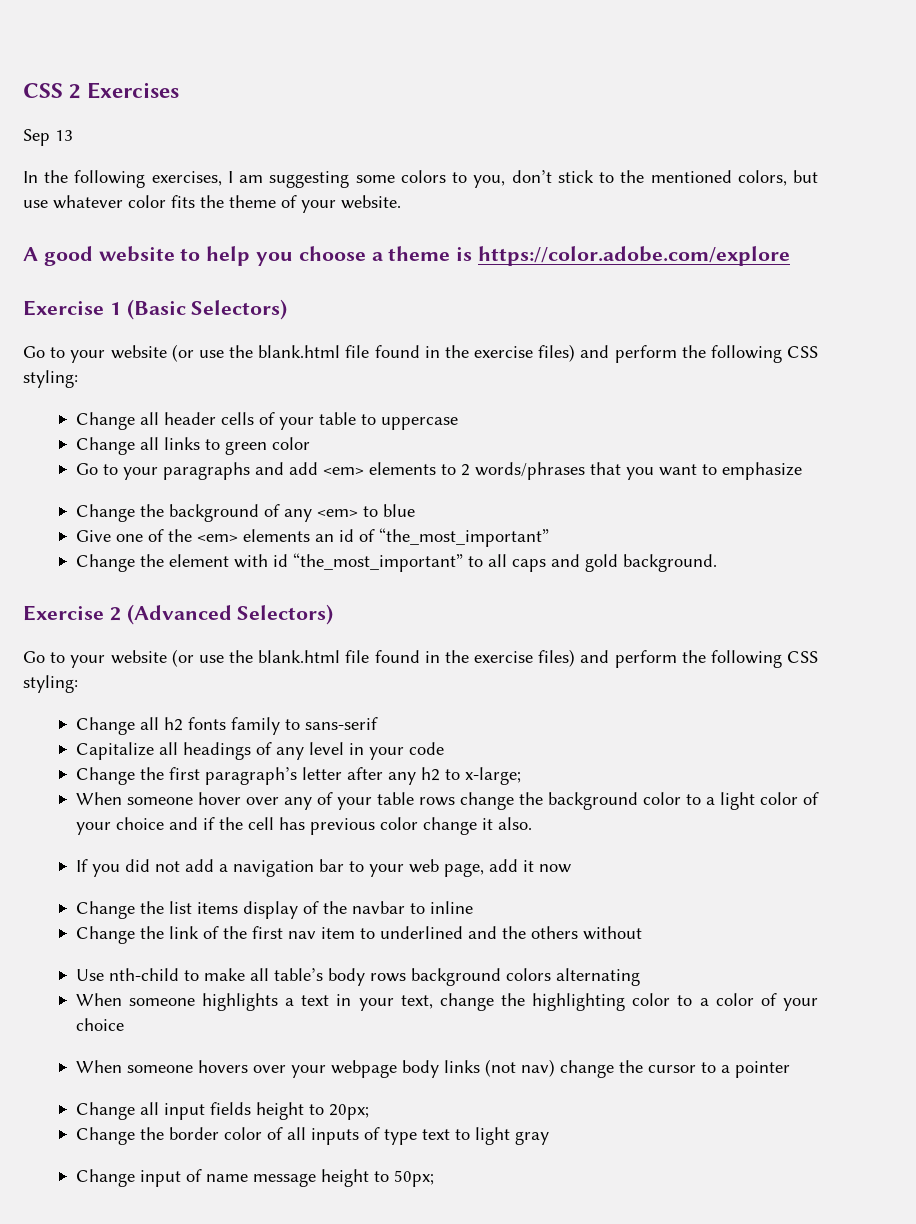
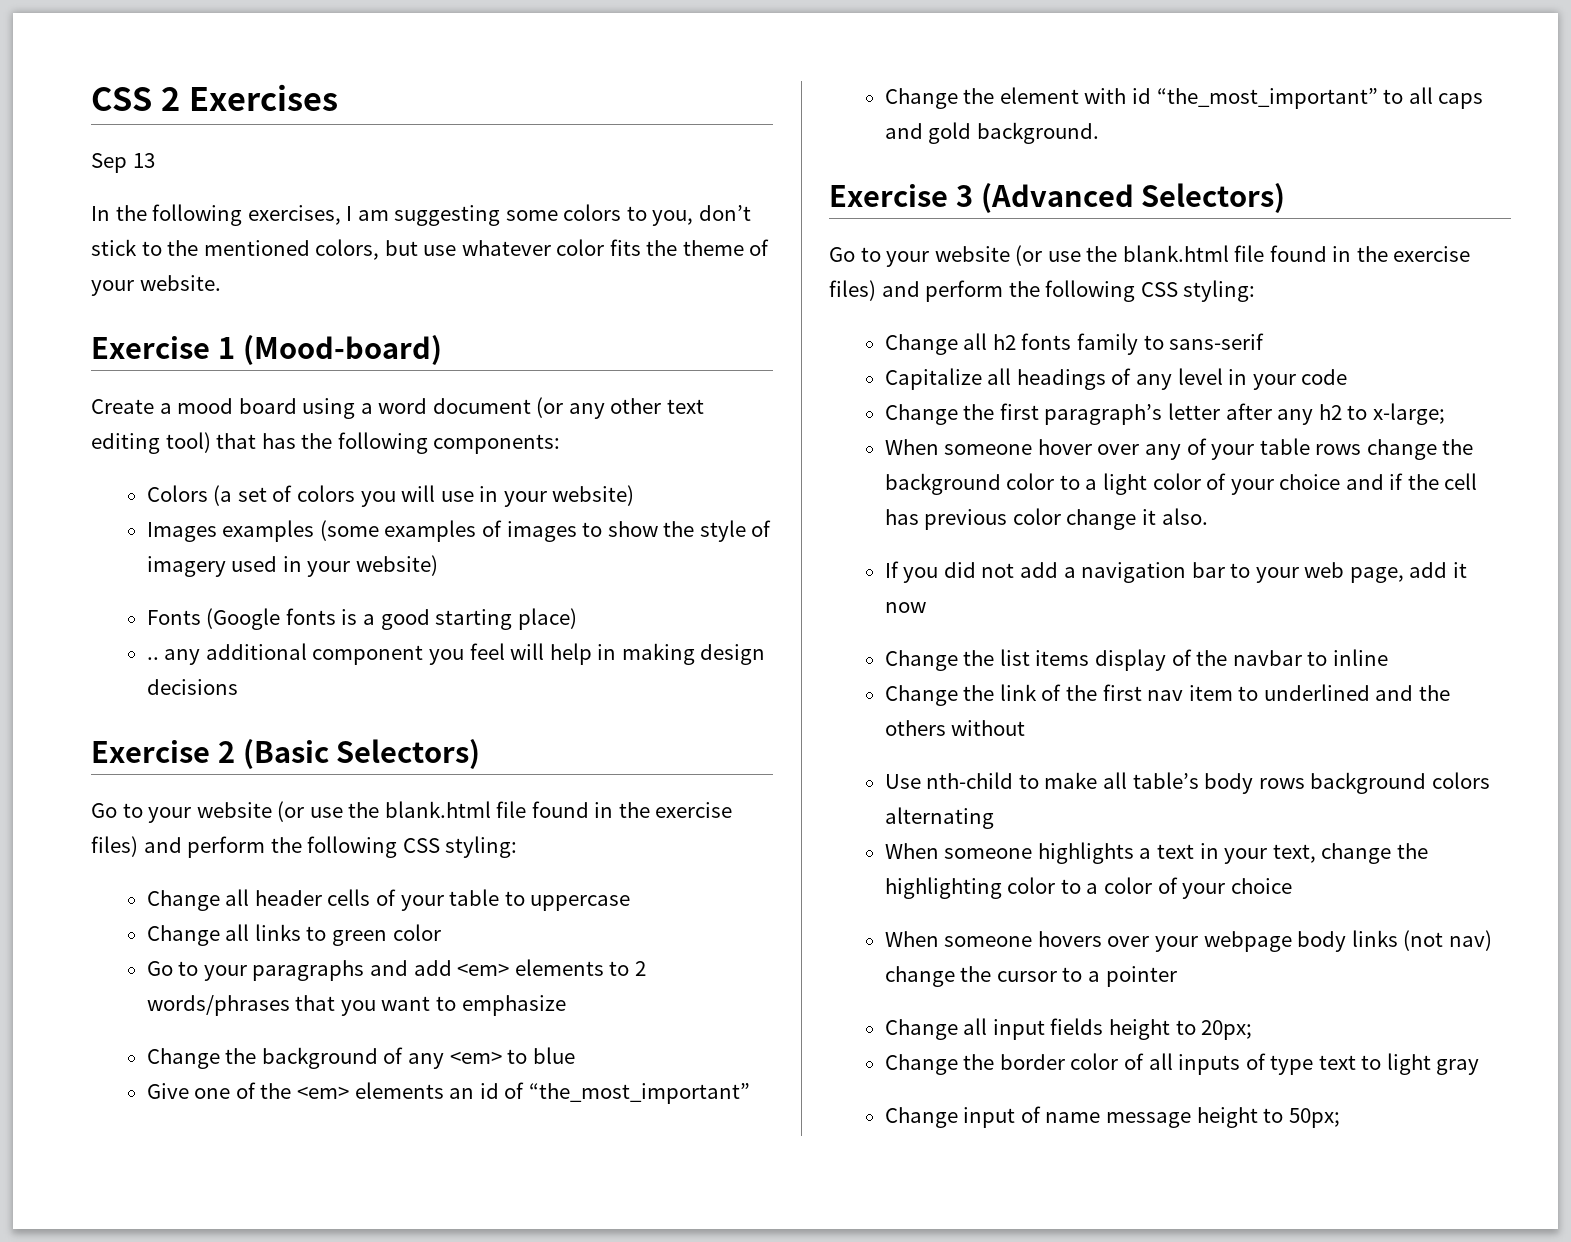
- A good website to help you choose a theme is https://color.adobe.com/explore
- Exercise 1 (Basic Selectors)
+ Exercise 1 (Mood-board)
+ Create a mood board using a word document (or any other text editing tool) that has the following components:
+ Colors (a set of colors you will use in your website)
+ Images examples (some examples of images to show the style of imagery used in your website)
+ Fonts (Google fonts is a good starting place)
+ .. any additional component you feel will help in making design decisions
+ Exercise 2 (Basic Selectors)
- Exercise 2 (Advanced Selectors)
+ Exercise 3 (Advanced Selectors)

